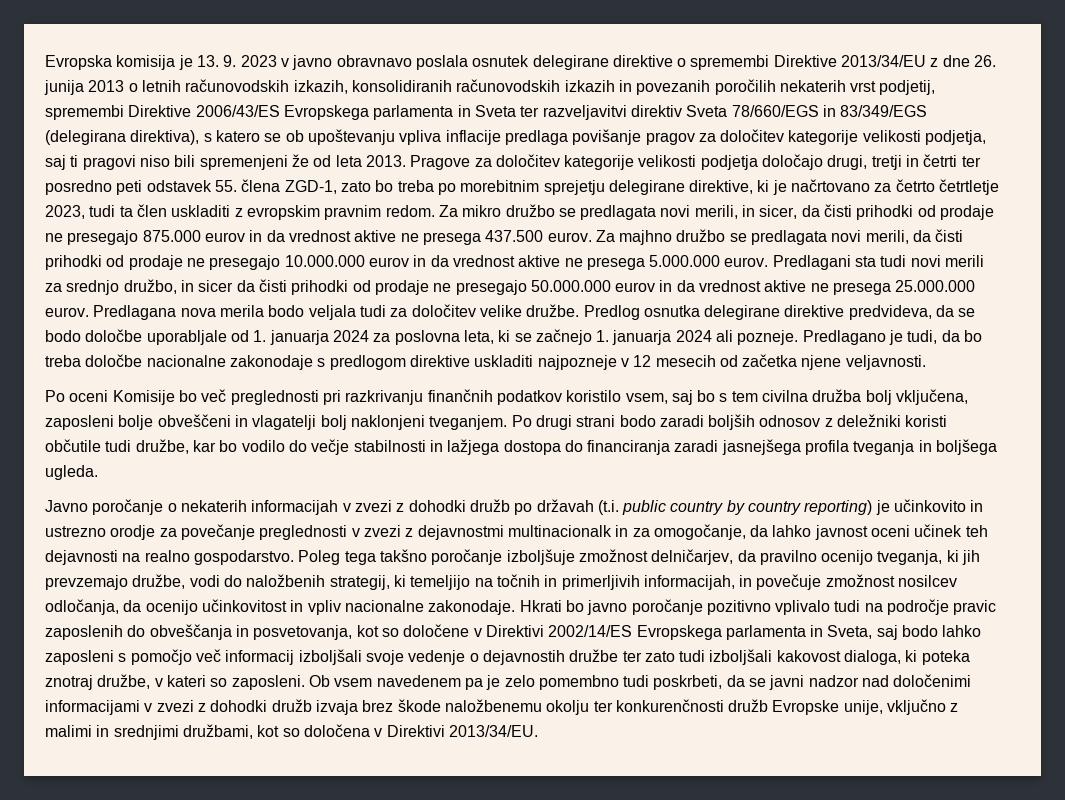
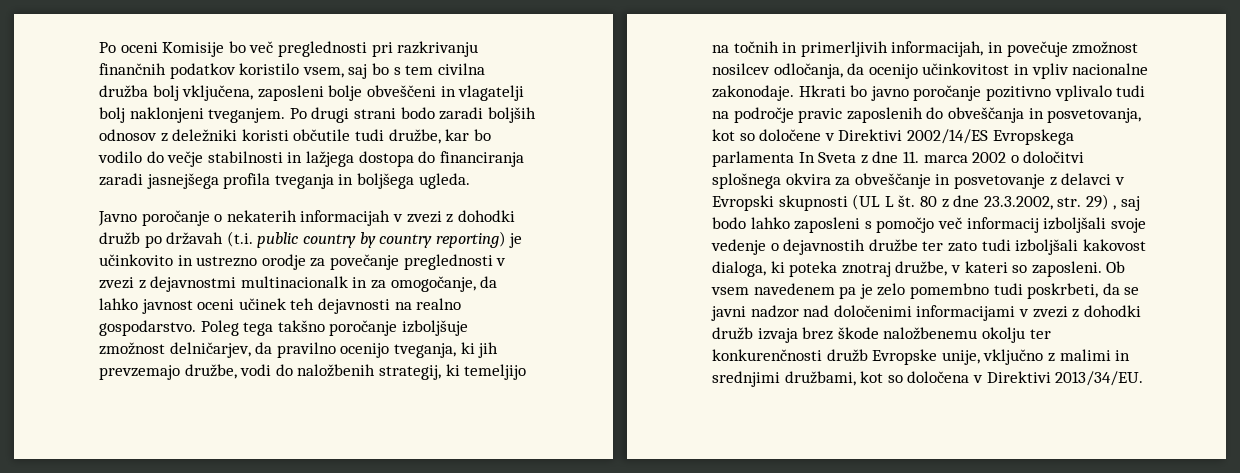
- Evropska komisija je 13. 9. 2023 v javno obravnavo poslala osnutek delegirane direktive o spremembi Direktive 2013/34/EU z dne 26. junija 2013 o letnih računovodskih izkazih, konsolidiranih računovodskih izkazih in povezanih poročilih nekaterih vrst podjetij, spremembi Direktive 2006/43/ES Evropskega parlamenta in Sveta ter razveljavitvi direktiv Sveta 78/660/EGS in 83/349/EGS (delegirana direktiva), s katero se ob upoštevanju vpliva inflacije predlaga povišanje pragov za določitev kategorije velikosti podjetja, saj ti pragovi niso bili spremenjeni že od leta 2013. Pragove za določitev kategorije velikosti podjetja določajo drugi, tretji in četrti ter posredno peti odstavek 55. člena ZGD-1, zato bo treba po morebitnim sprejetju delegirane direktive, ki je načrtovano za četrto četrtletje 2023, tudi ta člen uskladiti z evropskim pravnim redom. Za mikro družbo se predlagata novi merili, in sicer, da čisti prihodki od prodaje ne presegajo 875.000 eurov in da vrednost aktive ne presega 437.500 eurov. Za majhno družbo se predlagata novi merili, da čisti prihodki od prodaje ne presegajo 10.000.000 eurov in da vrednost aktive ne presega 5.000.000 eurov. Predlagani sta tudi novi merili za srednjo družbo, in sicer da čisti prihodki od prodaje ne presegajo 50.000.000 eurov in da vrednost aktive ne presega 25.000.000 eurov. Predlagana nova merila bodo veljala tudi za določitev velike družbe. Predlog osnutka delegirane direktive predvideva, da se bodo določbe uporabljale od 1. januarja 2024 za poslovna leta, ki se začnejo 1. januarja 2024 ali pozneje. Predlagano je tudi, da bo treba določbe nacionalne zakonodaje s predlogom direktive uskladiti najpozneje v 12 mesecih od začetka njene veljavnosti.
- Hkrati bo javno poročanje pozitivno vplivalo tudi na področje pravic zaposlenih do obveščanja in posvetovanja, kot so določene v Direktivi 2002/14/ES Evropskega parlamenta in Sveta, saj bodo lahko zaposleni s pomočjo več informacij izboljšali svoje vedenje o dejavnostih družbe ter zato tudi izboljšali kakovost dialoga, ki poteka znotraj družbe, v kateri so zaposleni.
+ Hkrati bo javno poročanje pozitivno vplivalo tudi na področje pravic zaposlenih do obveščanja in posvetovanja, kot so določene v Direktivi 2002/14/ES Evropskega parlamenta In Sveta z dne 11. marca 2002 o določitvi splošnega okvira za obveščanje in posvetovanje z delavci v Evropski skupnosti (UL L št. 80 z dne 23.3.2002, str. 29) , saj bodo lahko zaposleni s pomočjo več informacij izboljšali svoje vedenje o dejavnostih družbe ter zato tudi izboljšali kakovost dialoga, ki poteka znotraj družbe, v kateri so zaposleni.

